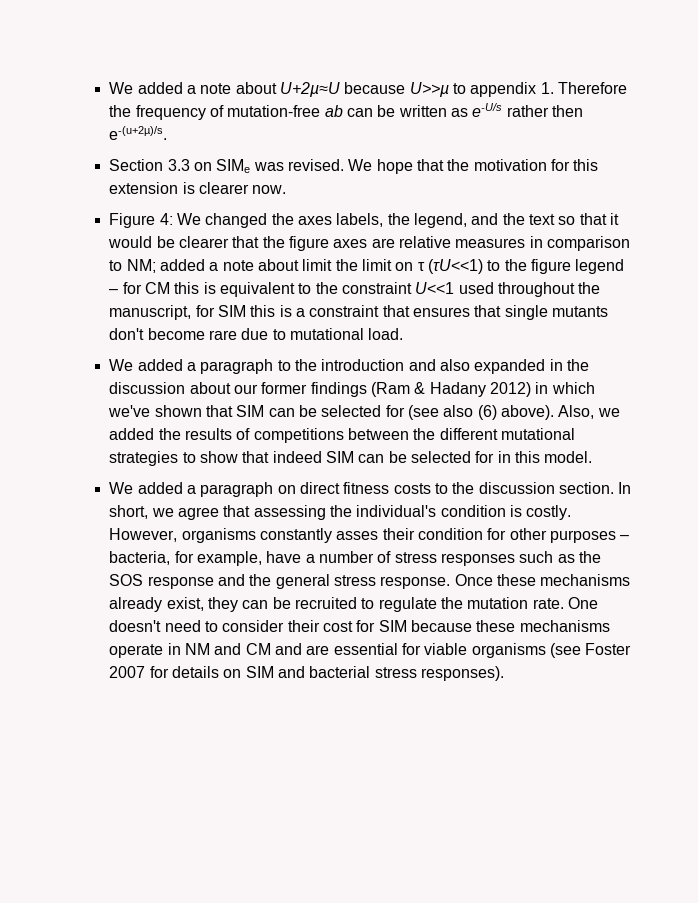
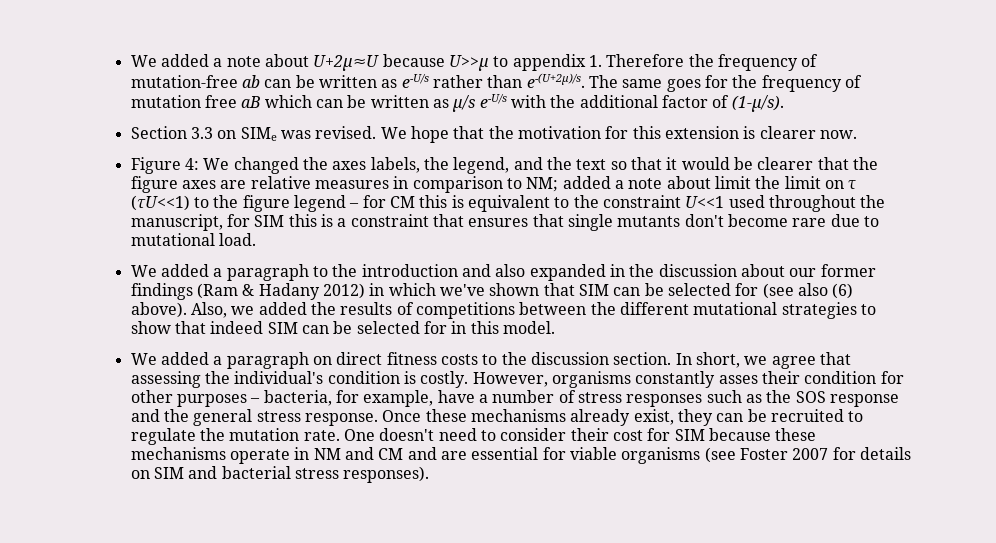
- We added a note about U+2µ≈U because U>>µ to appendix 1. Therefore the frequency of mutation-free ab can be written as e-U/s rather then e-(u+2µ)/s.
+ We added a note about U+2µ≈U because U>>µ to appendix 1. Therefore the frequency of mutation-free ab can be written as e-U/s rather than e-(U+2µ)/s. The same goes for the frequency of mutation free aB which can be written as µ/s e-U/s with the additional factor of (1-µ/s).

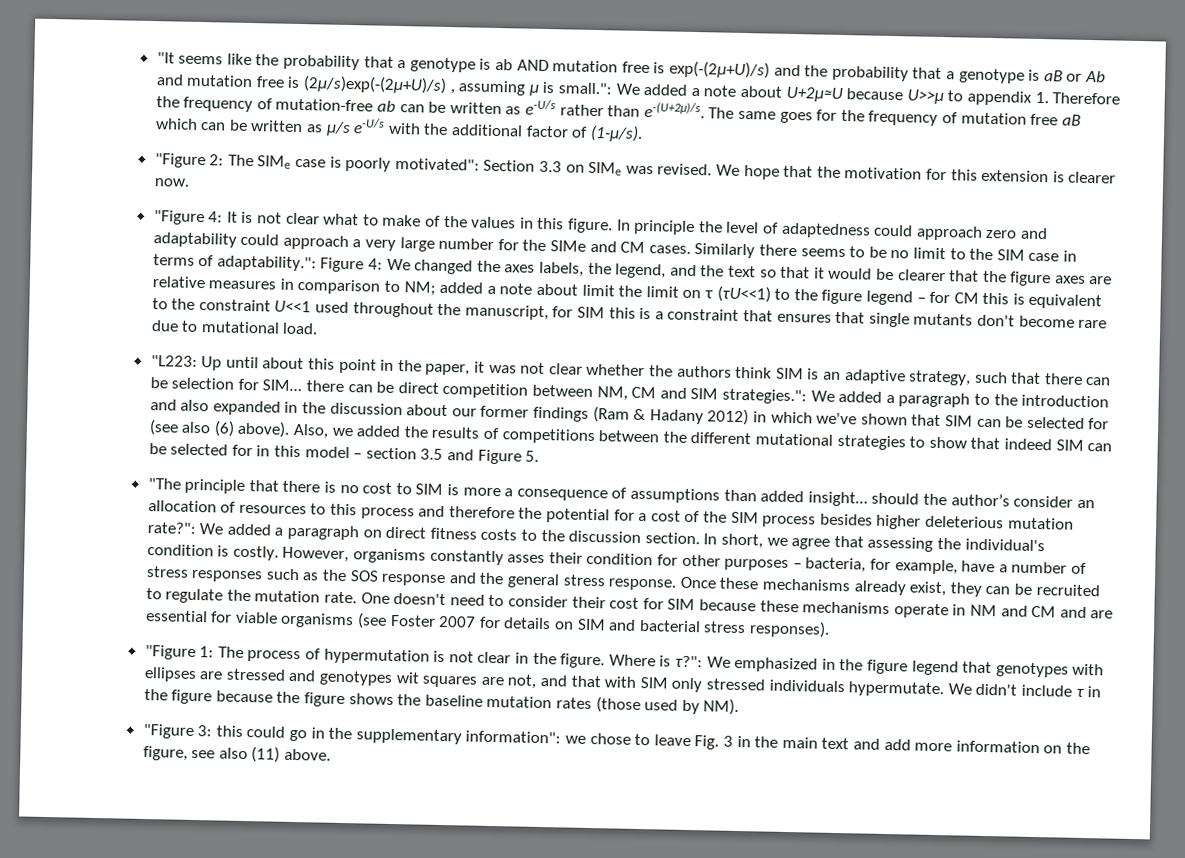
- We added a note about U+2µ≈U because U>>µ to appendix 1. Therefore the frequency of mutation-free ab can be written as e-U/s rather than e-(U+2µ)/s.
+ "It seems like the probability that a genotype is ab AND mutation free is exp(-(2μ+U)/s) and the probability that a genotype is aB or Ab and mutation free is (2μ/s)exp(-(2μ+U)/s) , assuming μ is small.": We added a note about U+2µ≈U because U>>µ to appendix 1. Therefore the frequency of mutation-free ab can be written as e-U/s rather than e-(U+2µ)/s.
- Section 3.3 on SIMe was revised.
+ "Figure 2: The SIMe case is poorly motivated": Section 3.3 on SIMe was revised.
+ "Figure 4: It is not clear what to make of the values in this figure. In principle the level of adaptedness could approach zero and adaptability could approach a very large number for the SIMe and CM cases. Similarly there seems to be no limit to the SIM case in terms of adaptability.":
- We added a paragraph to the introduction and also expanded in the discussion about our former findings (Ram & Hadany 2012) in which we've shown that SIM can be selected for (see also (6) above).
+ "L223: Up until about this point in the paper, it was not clear whether the authors think SIM is an adaptive strategy, such that there can be selection for SIM… there can be direct competition between NM, CM and SIM strategies.": We added a paragraph to the introduction and also expanded in the discussion about our former findings (Ram & Hadany 2012) in which we've shown that SIM can be selected for (see also (6) above).
- Also, we added the results of competitions between the different mutational strategies to show that indeed SIM can be selected for in this model.
- We added a paragraph on direct fitness costs to the discussion section.
+ Also, we added the results of competitions between the different mutational strategies to show that indeed SIM can be selected for in this model – section 3.5 and Figure 5.
+ "The principle that there is no cost to SIM is more a consequence of assumptions than added insight… should the author’s consider an allocation of resources to this process and therefore the potential for a cost of the SIM process besides higher deleterious mutation rate?": We added a paragraph on direct fitness costs to the discussion section.
+ "Figure 1: The process of hypermutation is not clear in the figure. Where is τ?": We emphasized in the figure legend that genotypes with ellipses are stressed and genotypes wit squares are not, and that with SIM only stressed individuals hypermutate. We didn't include τ in the figure because the figure shows the baseline mutation rates (those used by NM).
+ "Figure 3: this could go in the supplementary information": we chose to leave Fig. 3 in the main text and add more information on the figure, see also (11) above.

